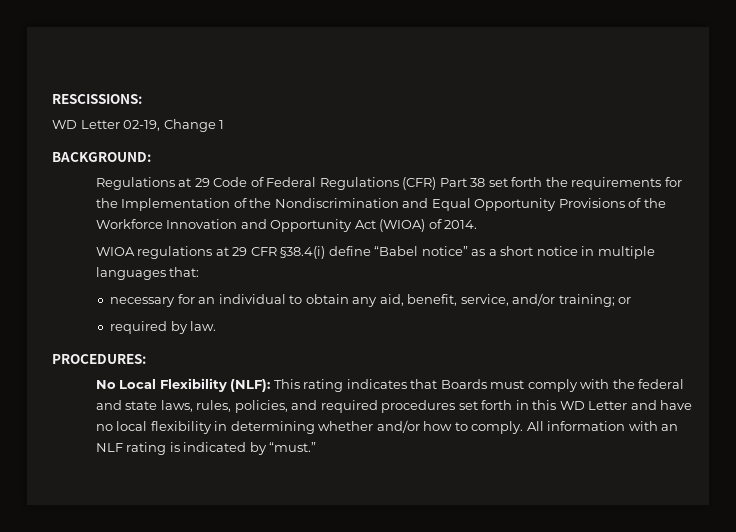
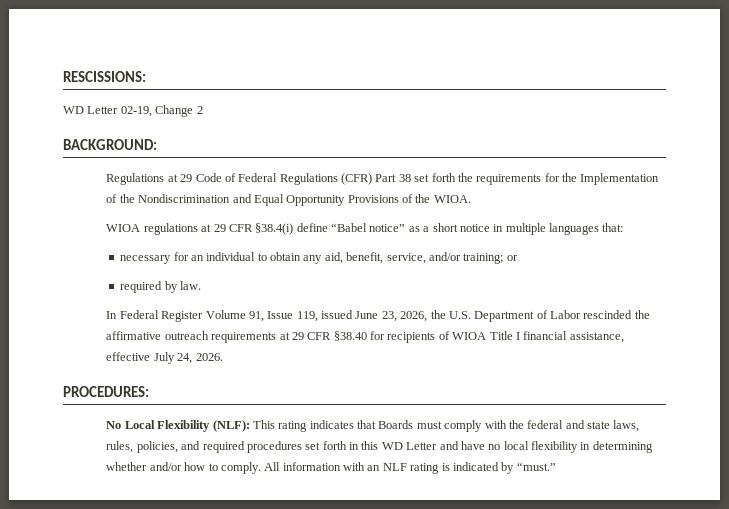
- WD Letter 02-19, Change 1
+ WD Letter 02-19, Change 2
- Regulations at 29 Code of Federal Regulations (CFR) Part 38 set forth the requirements for the Implementation of the Nondiscrimination and Equal Opportunity Provisions of the Workforce Innovation and Opportunity Act (WIOA) of 2014.
+ Regulations at 29 Code of Federal Regulations (CFR) Part 38 set forth the requirements for the Implementation of the Nondiscrimination and Equal Opportunity Provisions of the WIOA.
+ In Federal Register Volume 91, Issue 119, issued June 23, 2026, the U.S. Department of Labor rescinded the affirmative outreach requirements at 29 CFR §38.40 for recipients of WIOA Title I financial assistance, effective July 24, 2026.

